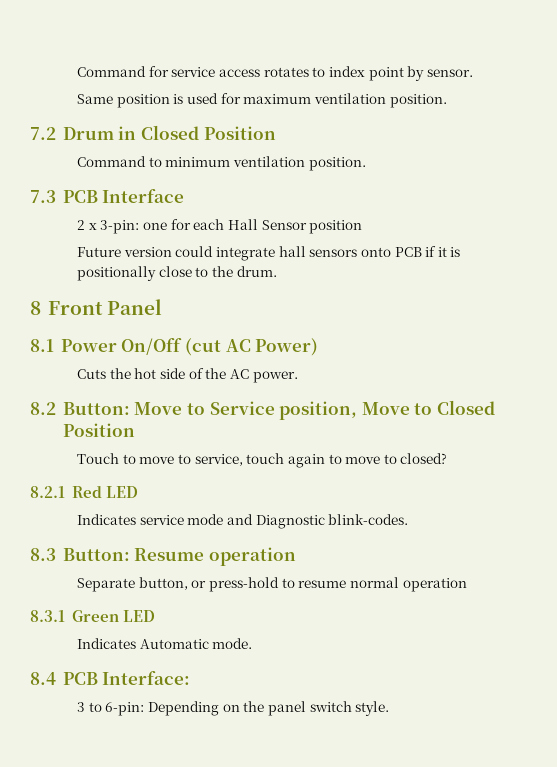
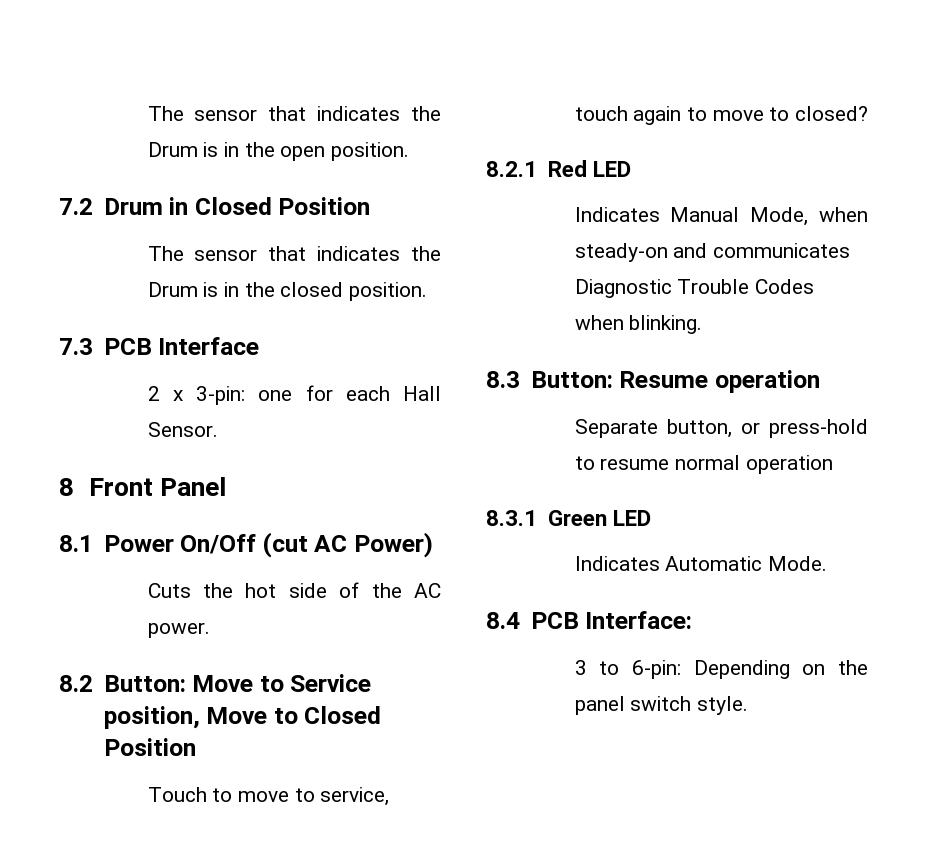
- Command for service access rotates to index point by sensor.
- Same position is used for maximum ventilation position.
+ The sensor that indicates the Drum is in the open position.
- Command to minimum ventilation position.
+ The sensor that indicates the Drum is in the closed position.
- 2 x 3-pin: one for each Hall Sensor position
- Future version could integrate hall sensors onto PCB if it is positionally close to the drum.
+ 2 x 3-pin: one for each Hall Sensor.
- Indicates service mode and Diagnostic blink-codes.
+ Indicates Manual Mode, when steady-on and communicates Diagnostic Trouble Codes when blinking.
- Indicates Automatic mode.
+ Indicates Automatic Mode.

